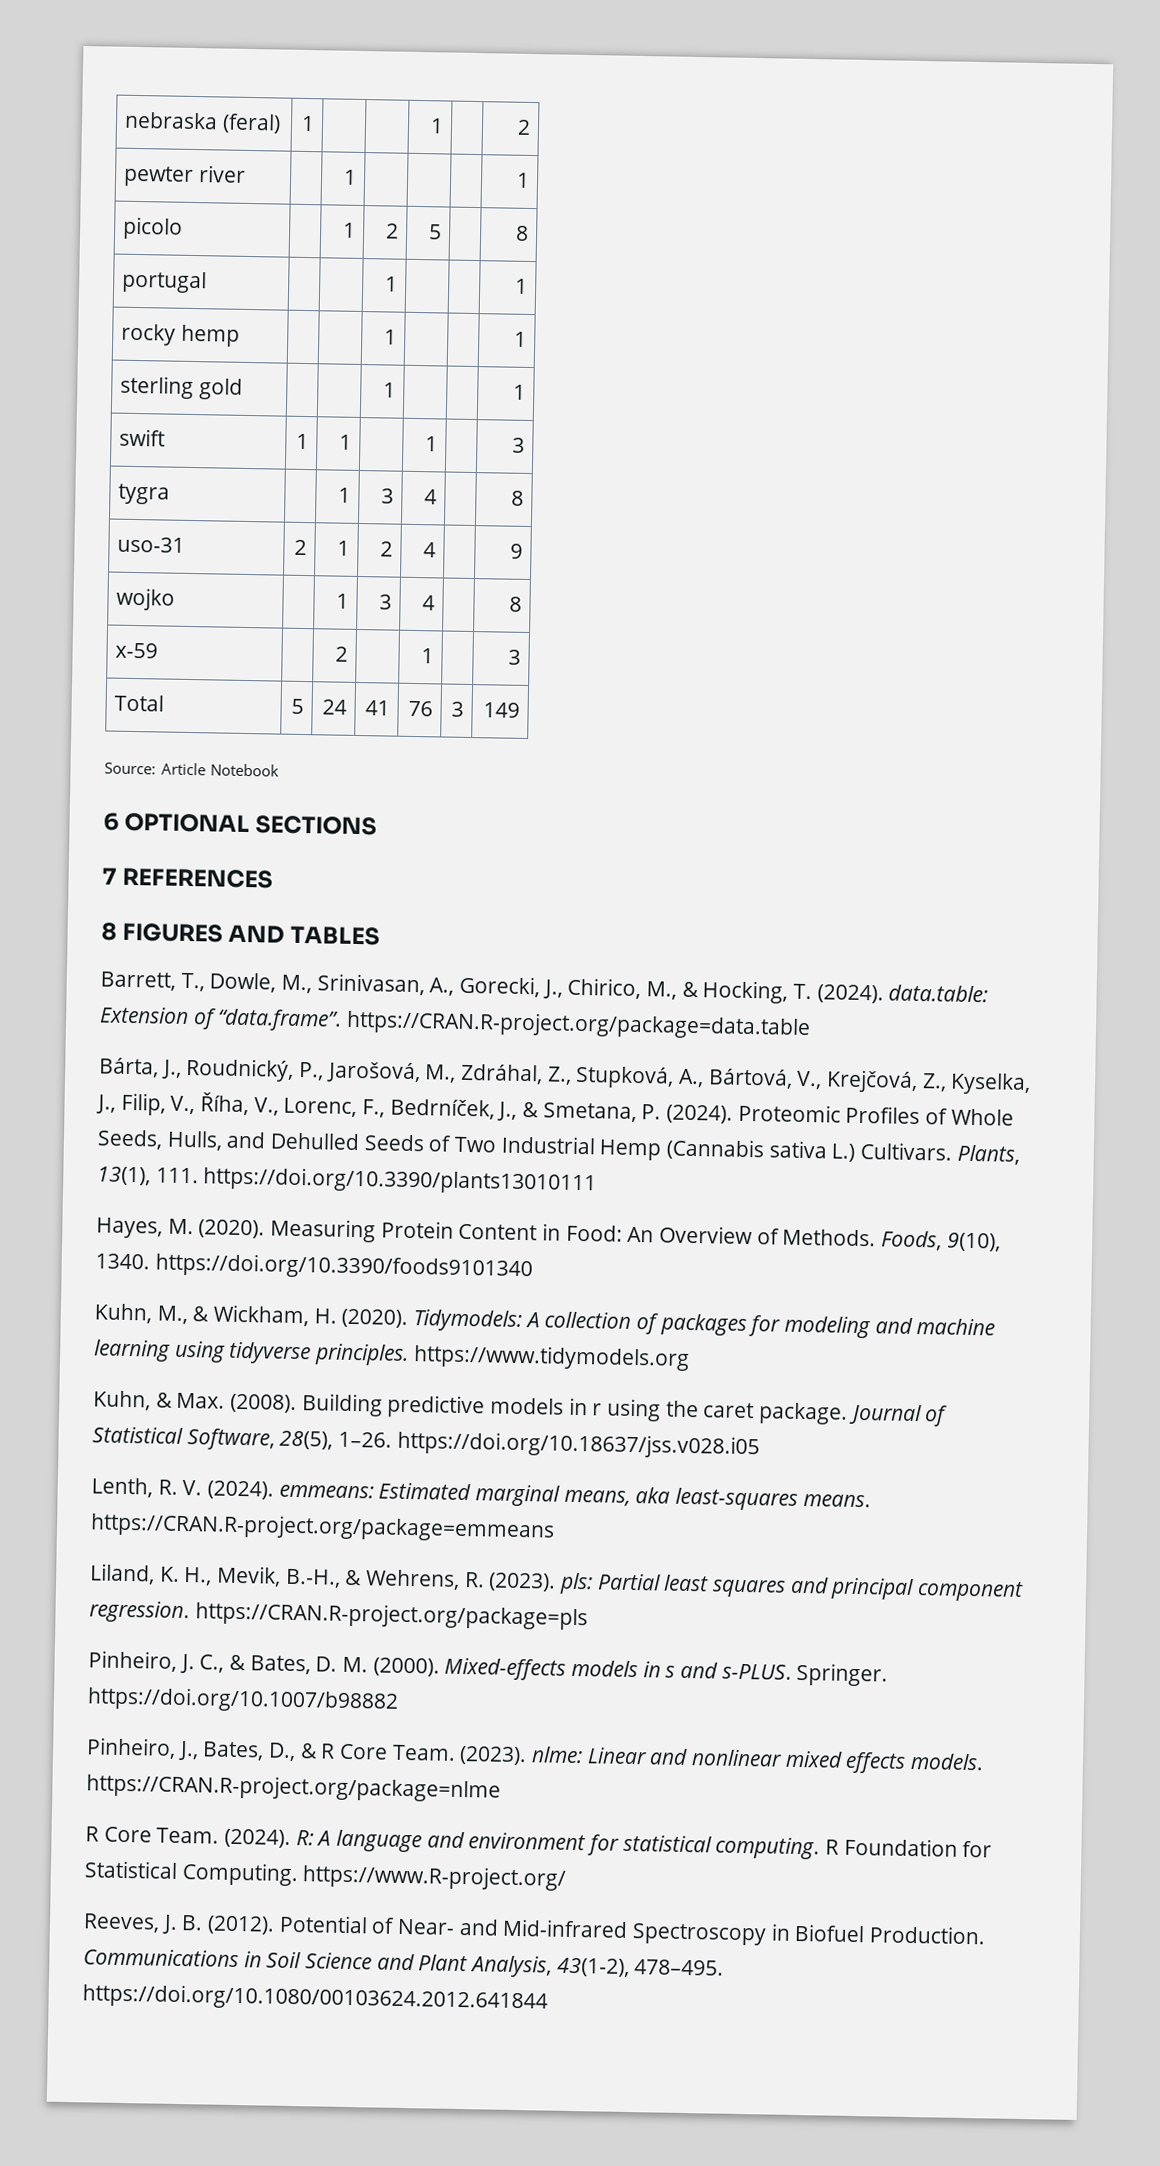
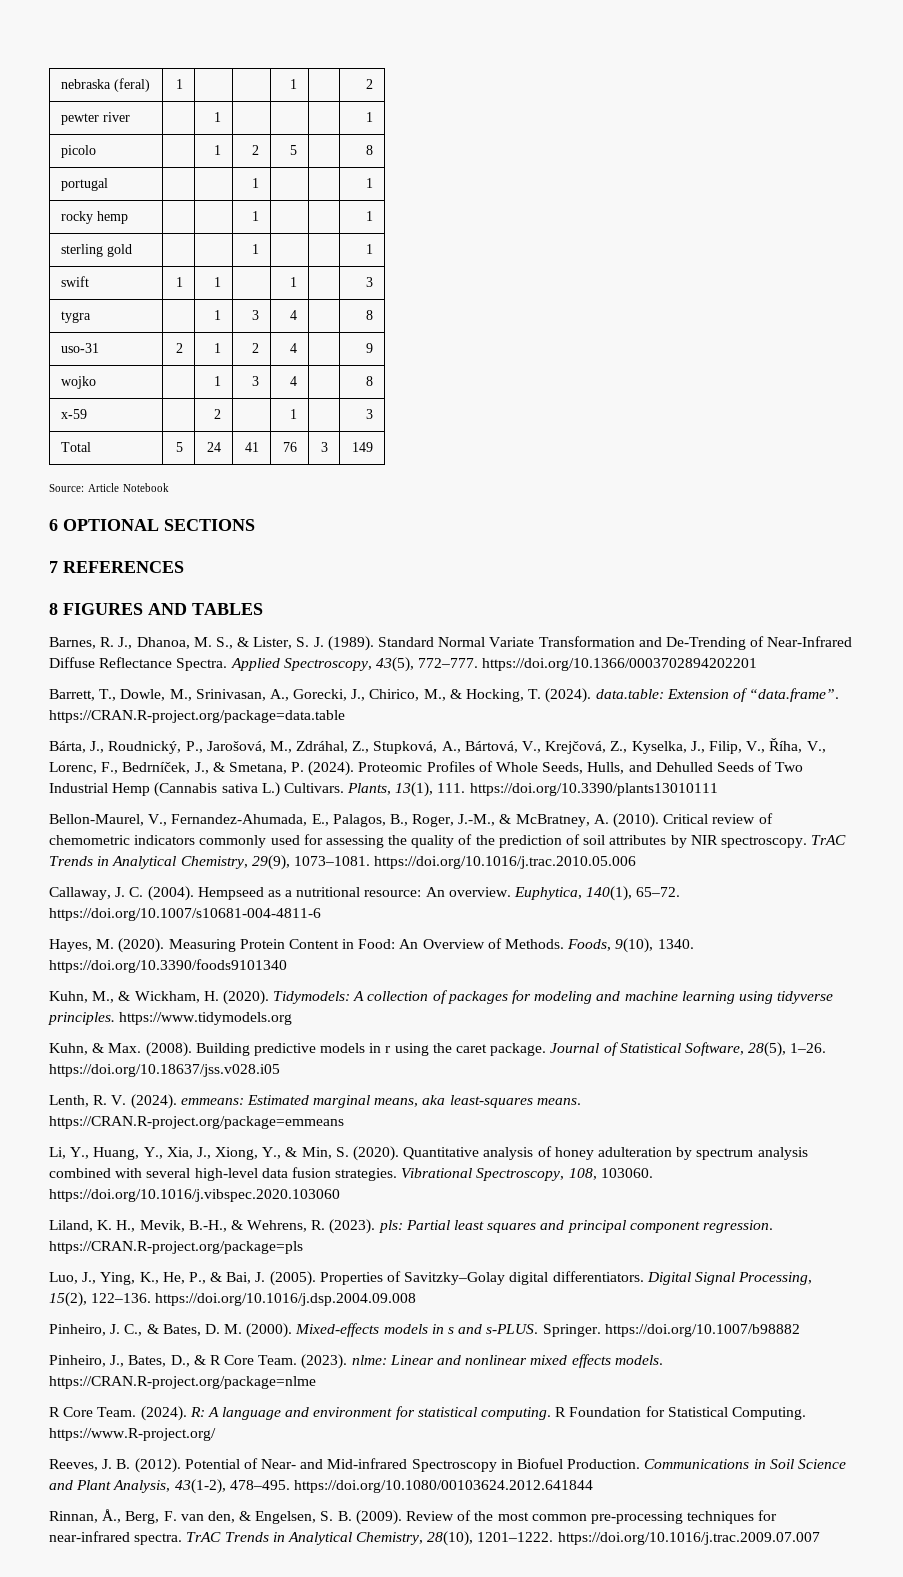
+ Barnes, R. J., Dhanoa, M. S., & Lister, S. J. (1989). Standard Normal Variate Transformation and De-Trending of Near-Infrared Diffuse Reflectance Spectra. Applied Spectroscopy, 43(5), 772–777. https://doi.org/10.1366/0003702894202201
+ Bellon-Maurel, V., Fernandez-Ahumada, E., Palagos, B., Roger, J.-M., & McBratney, A. (2010). Critical review of chemometric indicators commonly used for assessing the quality of the prediction of soil attributes by NIR spectroscopy. TrAC Trends in Analytical Chemistry, 29(9), 1073–1081. https://doi.org/10.1016/j.trac.2010.05.006
+ Callaway, J. C. (2004). Hempseed as a nutritional resource: An overview. Euphytica, 140(1), 65–72. https://doi.org/10.1007/s10681-004-4811-6
+ Li, Y., Huang, Y., Xia, J., Xiong, Y., & Min, S. (2020). Quantitative analysis of honey adulteration by spectrum analysis combined with several high-level data fusion strategies. Vibrational Spectroscopy, 108, 103060. https://doi.org/10.1016/j.vibspec.2020.103060
+ Luo, J., Ying, K., He, P., & Bai, J. (2005). Properties of Savitzky–Golay digital differentiators. Digital Signal Processing, 15(2), 122–136. https://doi.org/10.1016/j.dsp.2004.09.008
+ Rinnan, Å., Berg, F. van den, & Engelsen, S. B. (2009). Review of the most common pre-processing techniques for near-infrared spectra. TrAC Trends in Analytical Chemistry, 28(10), 1201–1222. https://doi.org/10.1016/j.trac.2009.07.007

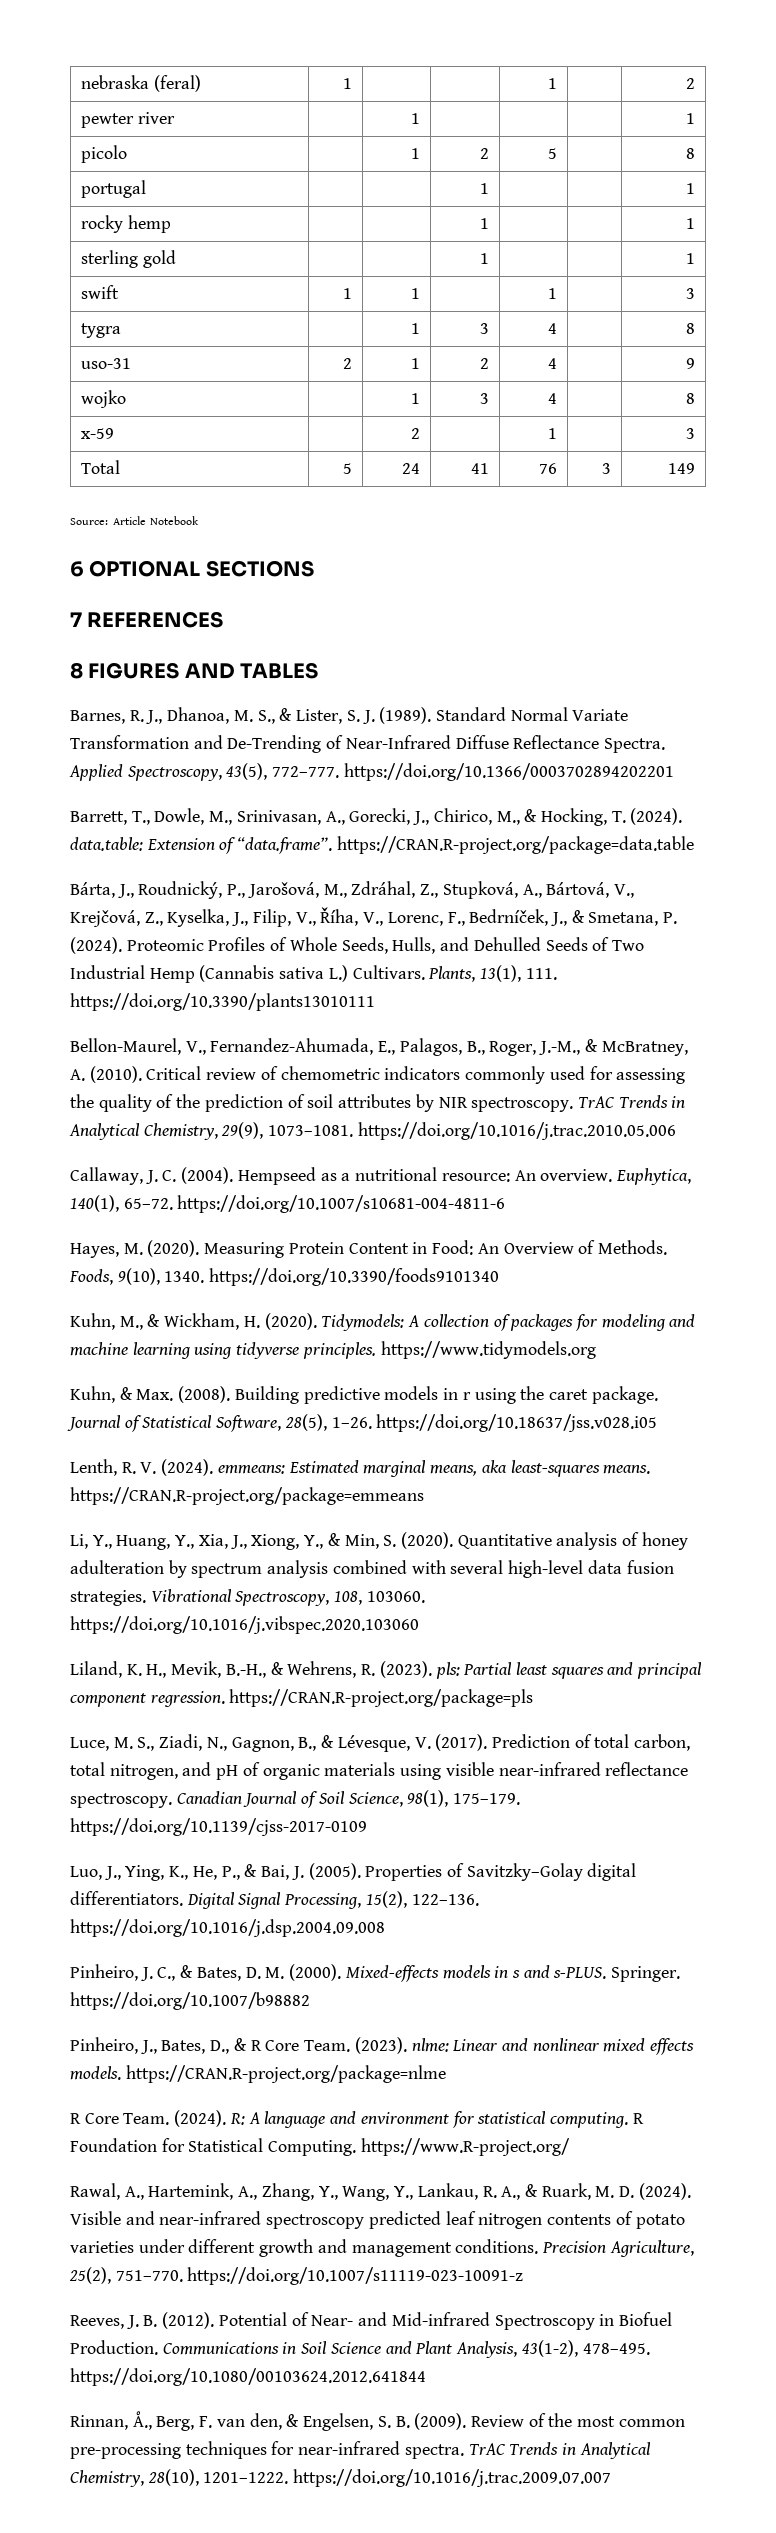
+ Luce, M. S., Ziadi, N., Gagnon, B., & Lévesque, V. (2017). Prediction of total carbon, total nitrogen, and pH of organic materials using visible near-infrared reflectance spectroscopy. Canadian Journal of Soil Science, 98(1), 175–179. https://doi.org/10.1139/cjss-2017-0109
+ Rawal, A., Hartemink, A., Zhang, Y., Wang, Y., Lankau, R. A., & Ruark, M. D. (2024). Visible and near-infrared spectroscopy predicted leaf nitrogen contents of potato varieties under different growth and management conditions. Precision Agriculture, 25(2), 751–770. https://doi.org/10.1007/s11119-023-10091-z

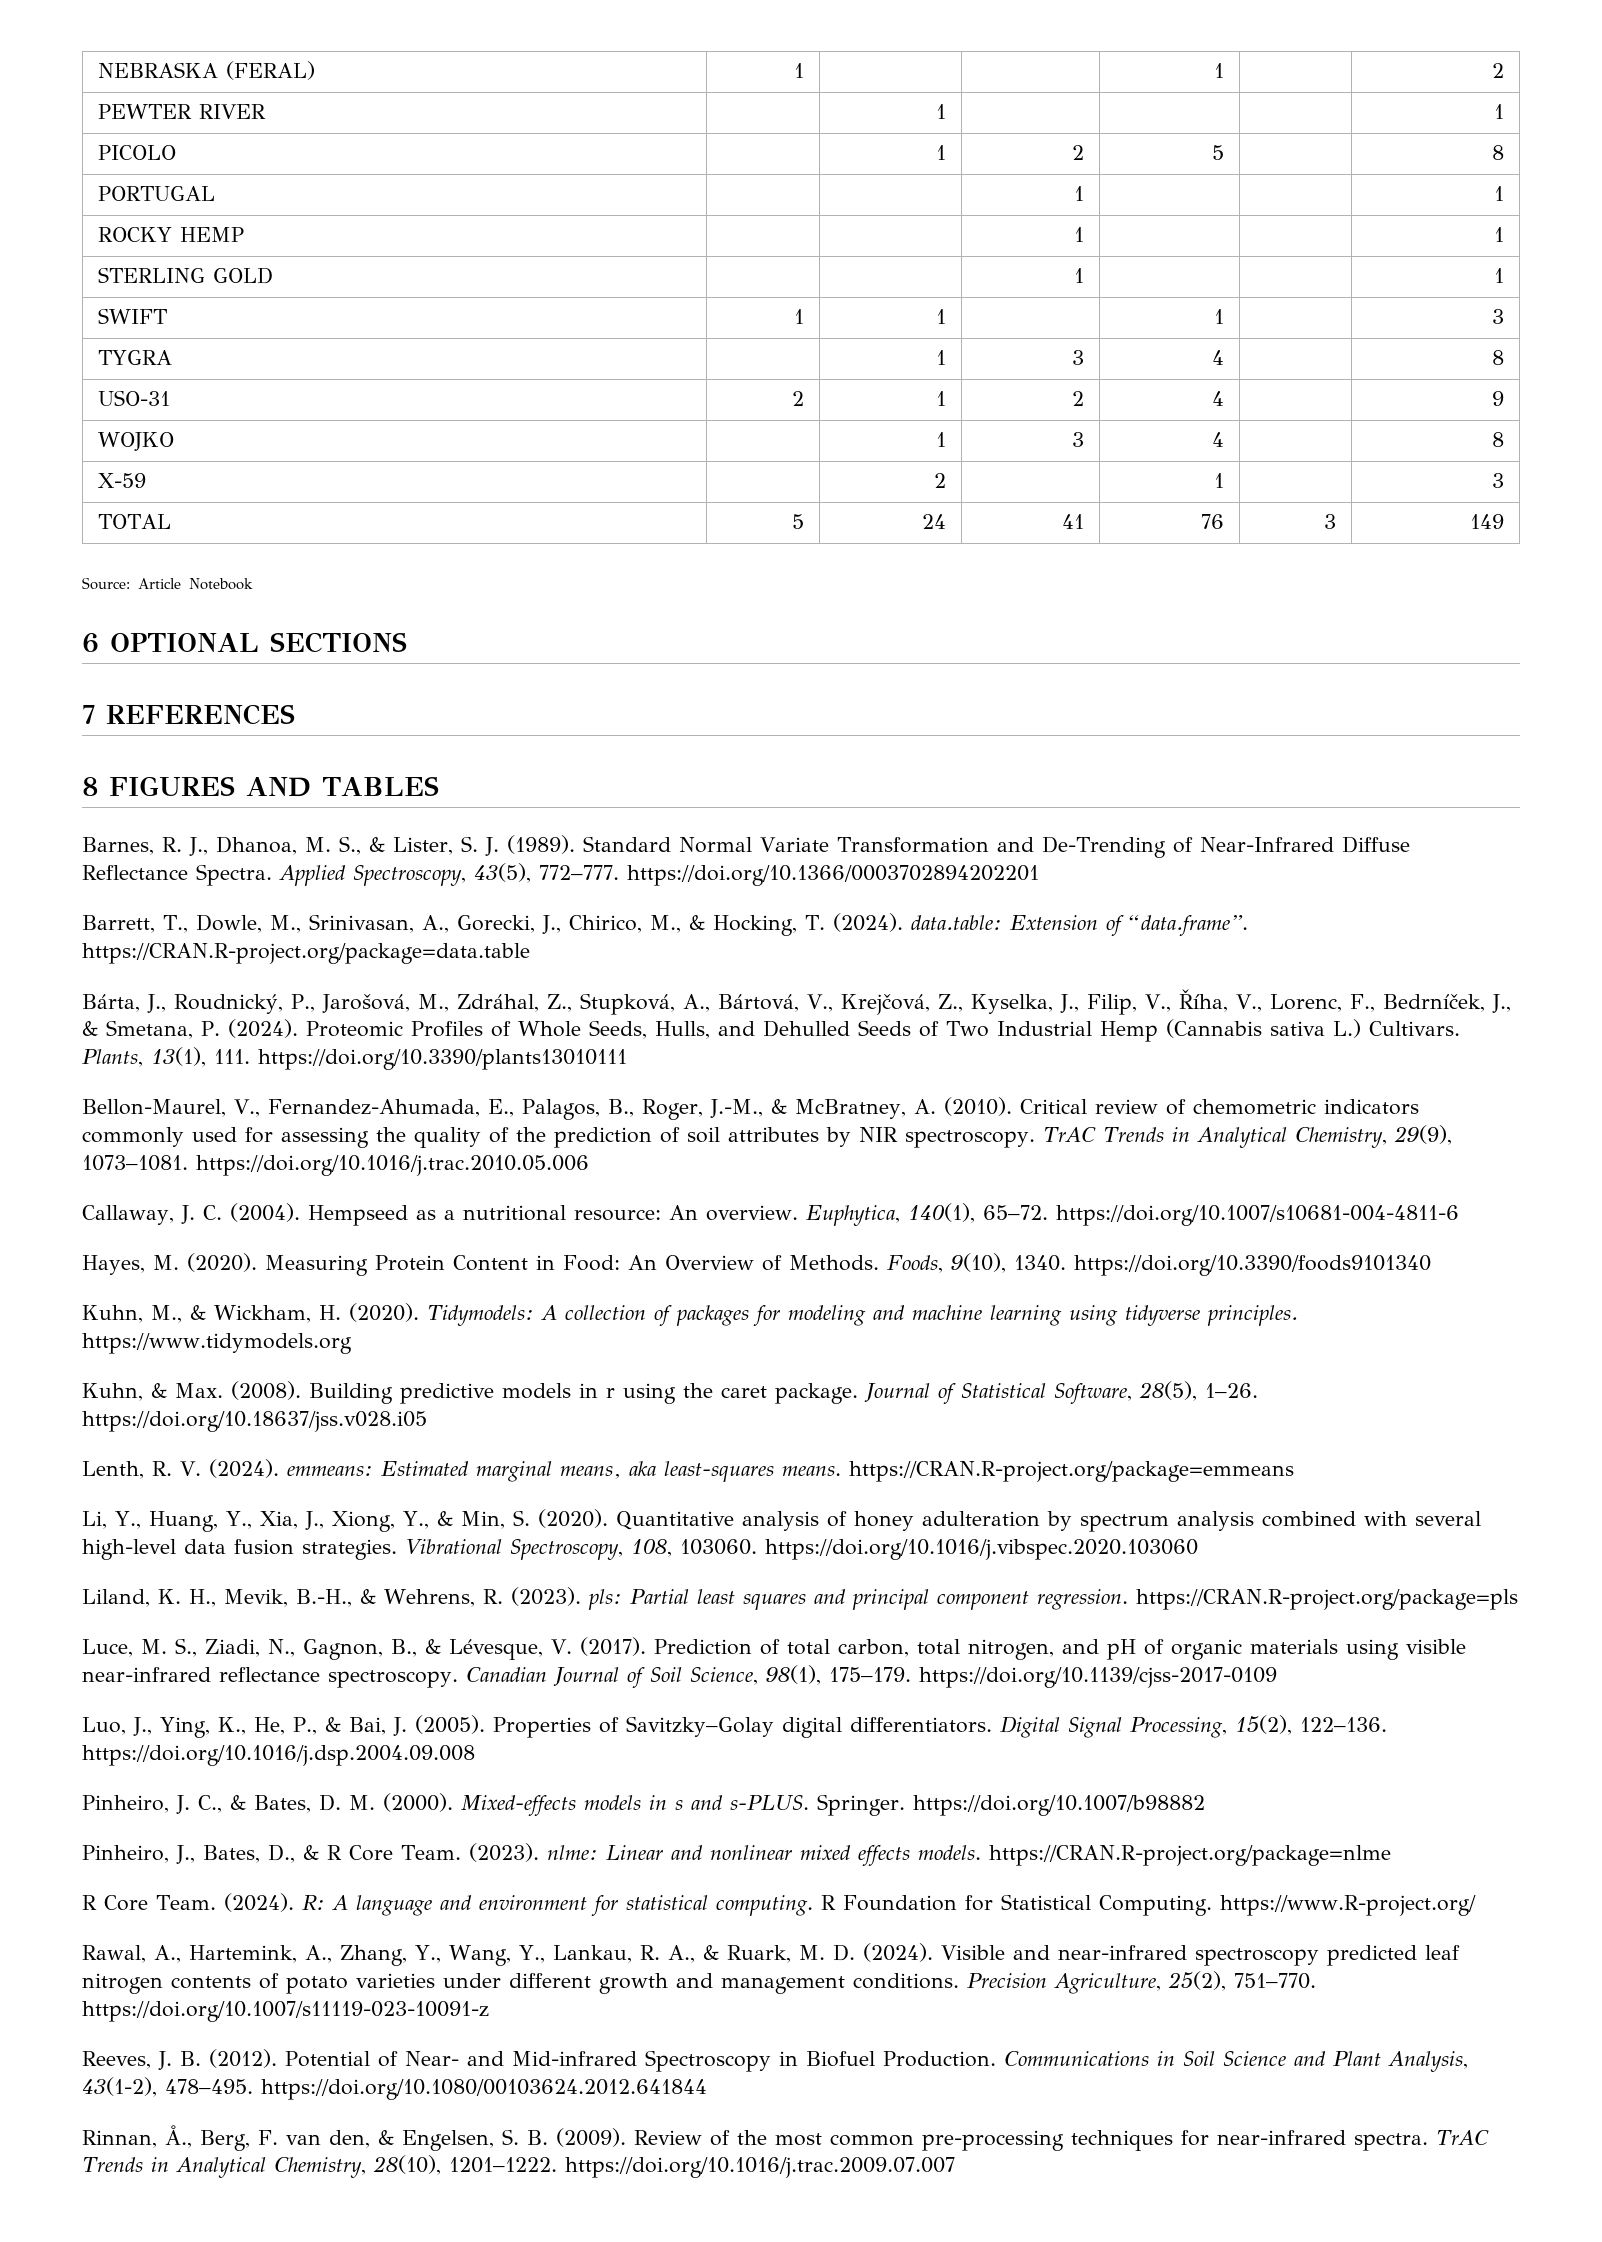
- nebraska (feral) | 1 | | | 1 | | 2
+ NEBRASKA (FERAL) | 1 | | | 1 | | 2
- pewter river | | 1 | | | | 1
- picolo | | 1 | 2 | 5 | | 8
+ PEWTER RIVER | | 1 | | | | 1
+ PICOLO | | 1 | 2 | 5 | | 8
- portugal | | | 1 | | | 1
- rocky hemp | | | 1 | | | 1
- sterling gold | | | 1 | | | 1
- swift | 1 | 1 | | 1 | | 3
+ PORTUGAL | | | 1 | | | 1
+ ROCKY HEMP | | | 1 | | | 1
+ STERLING GOLD | | | 1 | | | 1
+ SWIFT | 1 | 1 | | 1 | | 3
- tygra | | 1 | 3 | 4 | | 8
- uso-31 | 2 | 1 | 2 | 4 | | 9
+ TYGRA | | 1 | 3 | 4 | | 8
+ USO-31 | 2 | 1 | 2 | 4 | | 9
- wojko | | 1 | 3 | 4 | | 8
- x-59 | | 2 | | 1 | | 3
+ WOJKO | | 1 | 3 | 4 | | 8
+ X-59 | | 2 | | 1 | | 3
- Total | 5 | 24 | 41 | 76 | 3 | 149
+ TOTAL | 5 | 24 | 41 | 76 | 3 | 149

